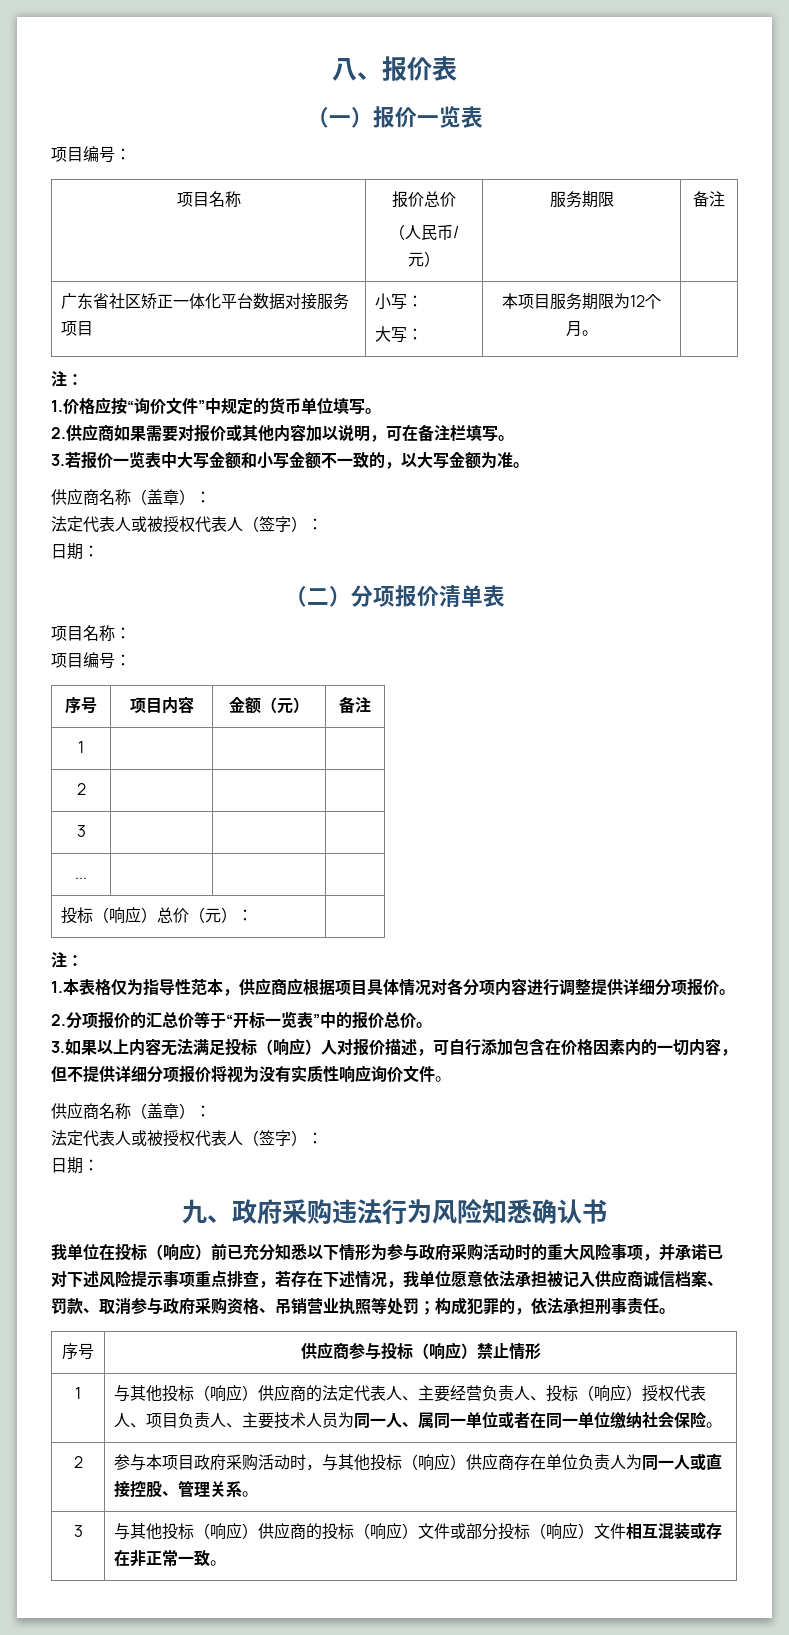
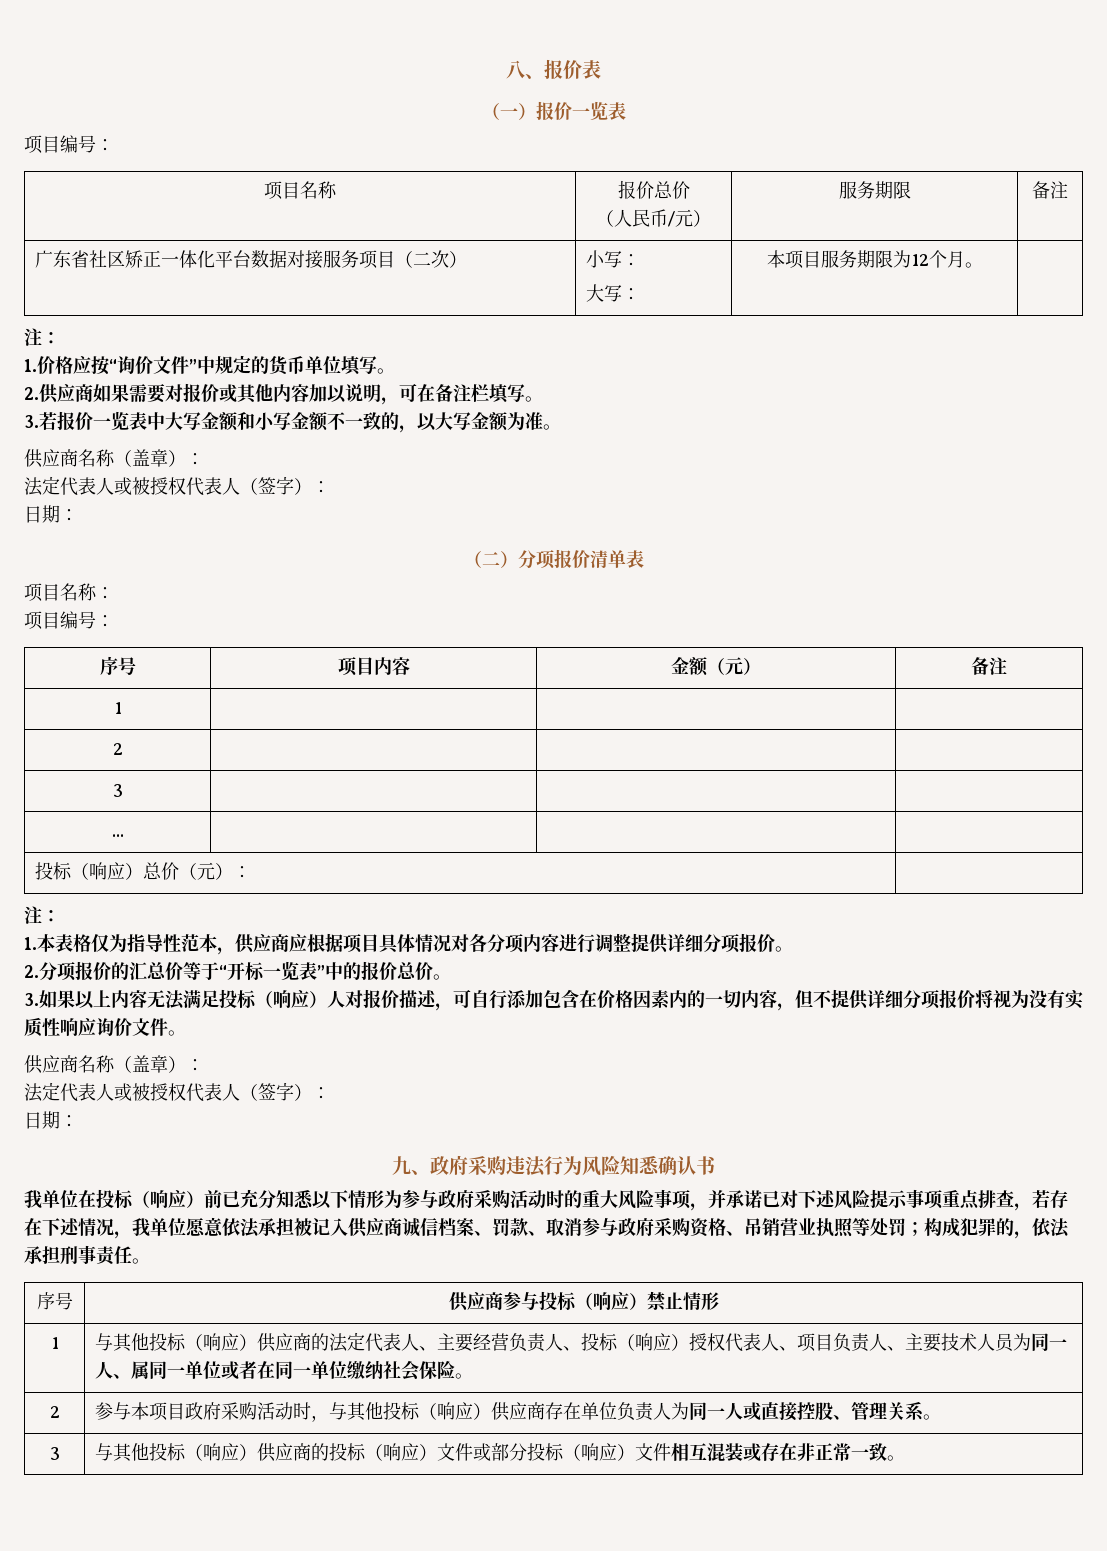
- 广东省社区矫正一体化平台数据对接服务项目 | 小写：
+ 广东省社区矫正一体化平台数据对接服务项目（二次） | 小写：

